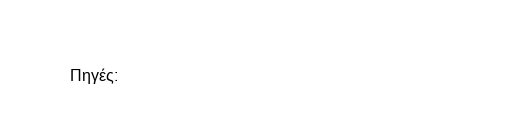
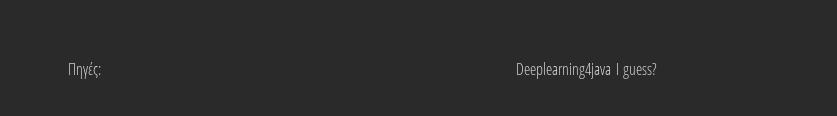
+ Deeplearning4java I guess?

